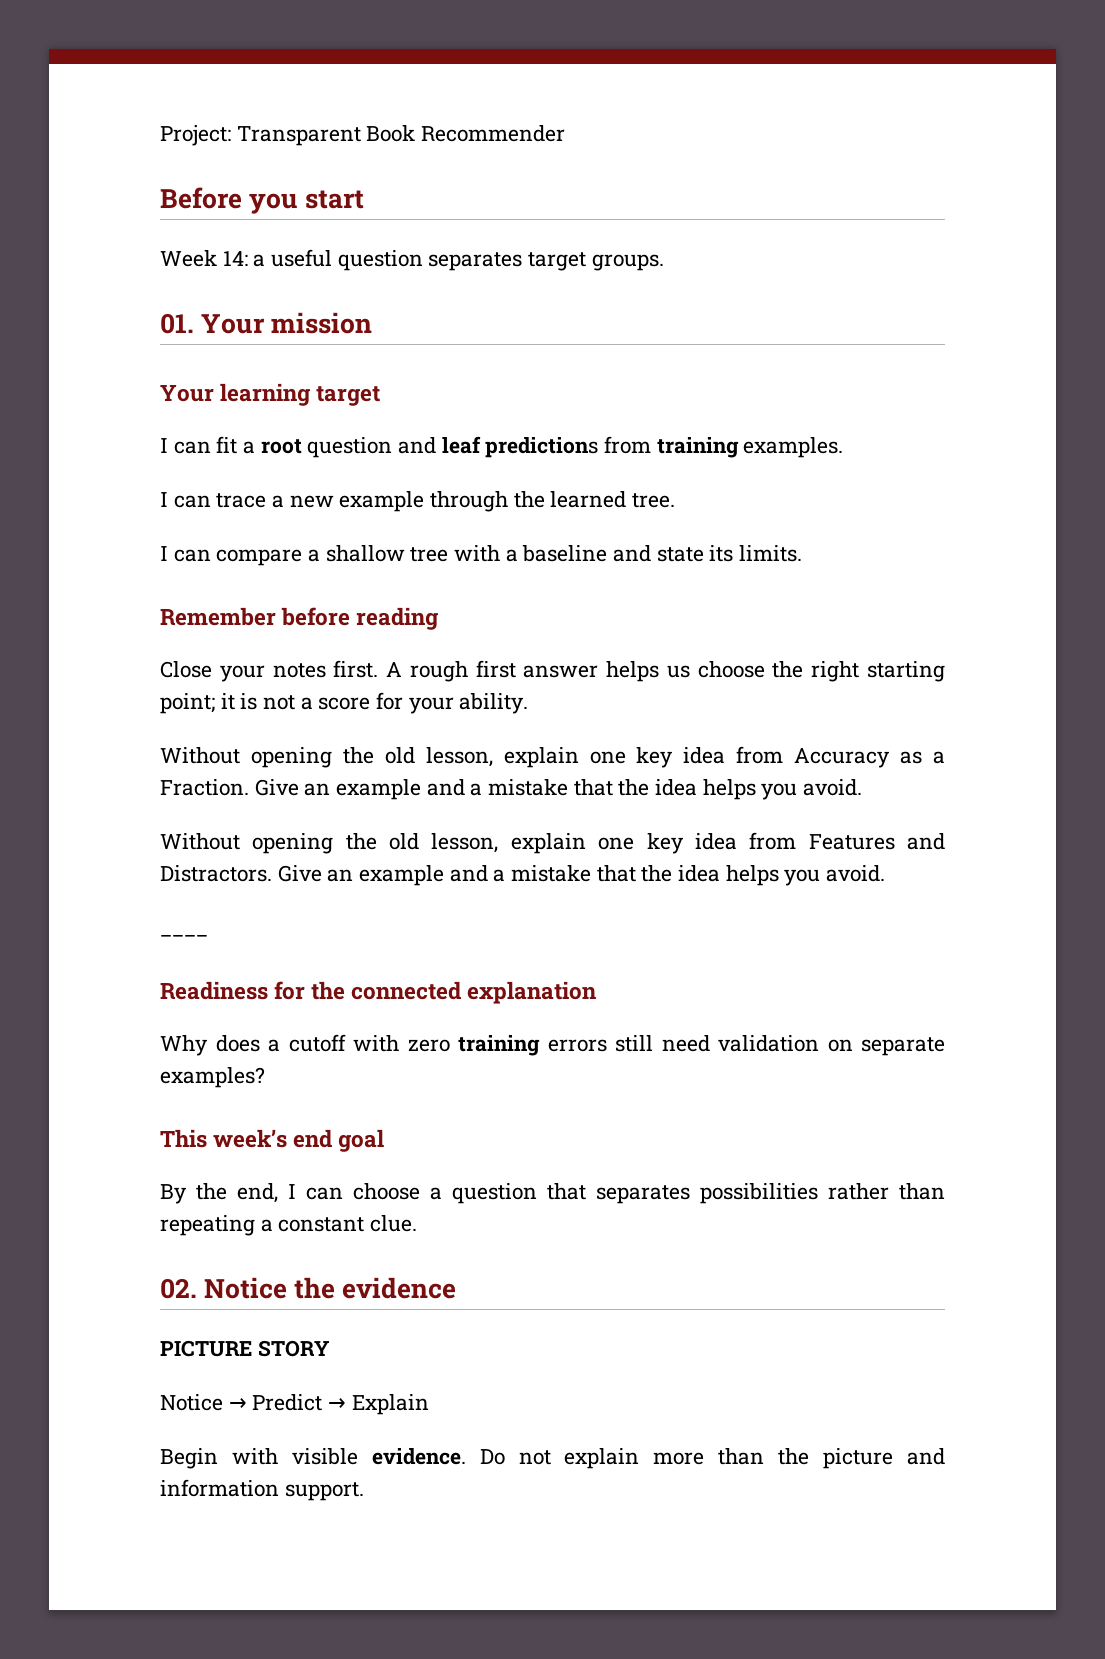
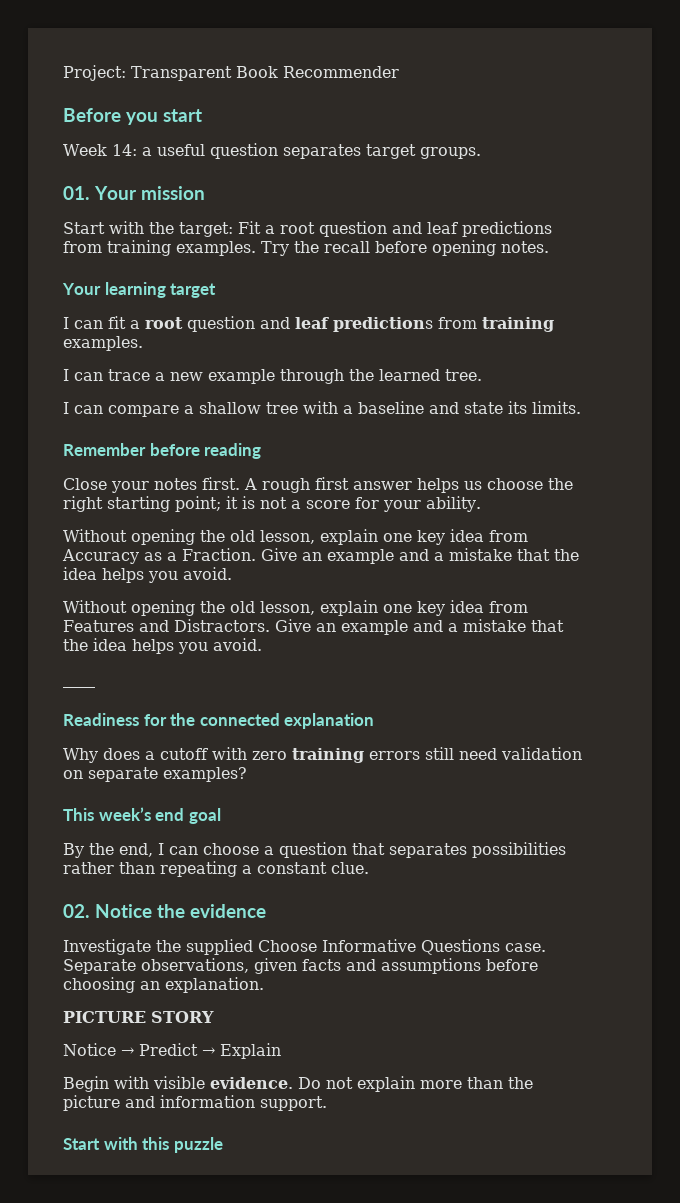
+ Start with the target: Fit a root question and leaf predictions from training examples. Try the recall before opening notes.
+ Investigate the supplied Choose Informative Questions case. Separate observations, given facts and assumptions before choosing an explanation.
+ Start with this puzzle

